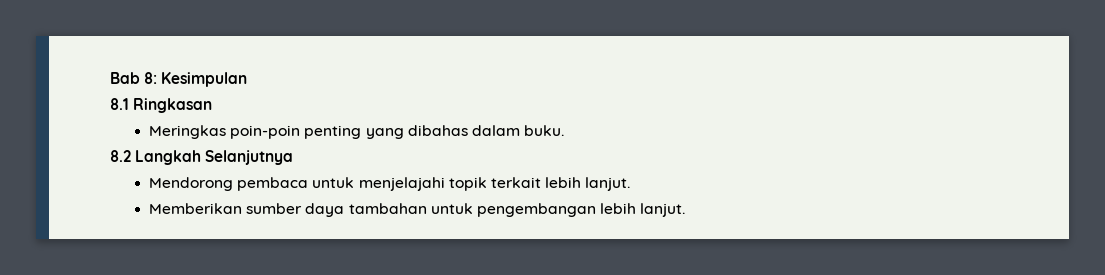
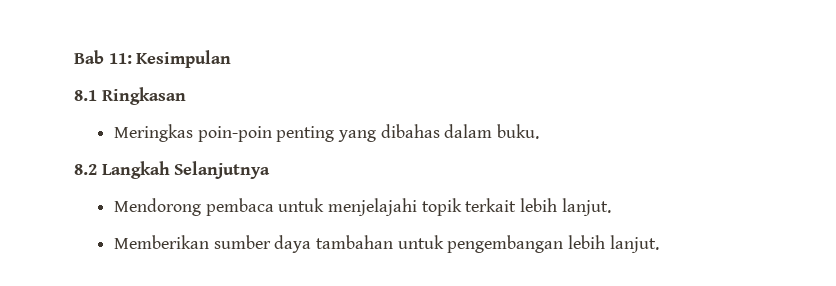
- Bab 8: Kesimpulan
+ Bab 11: Kesimpulan

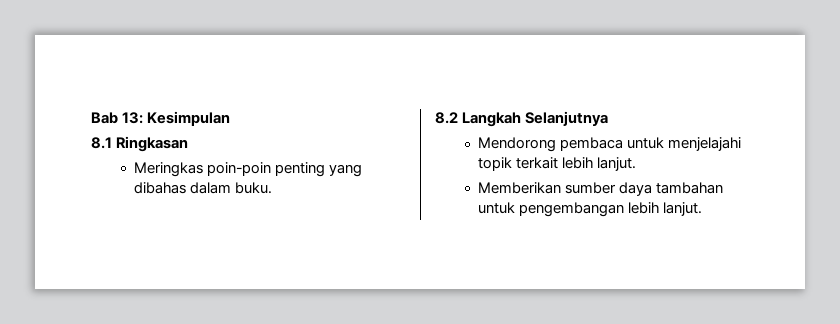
- Bab 11: Kesimpulan
+ Bab 13: Kesimpulan

